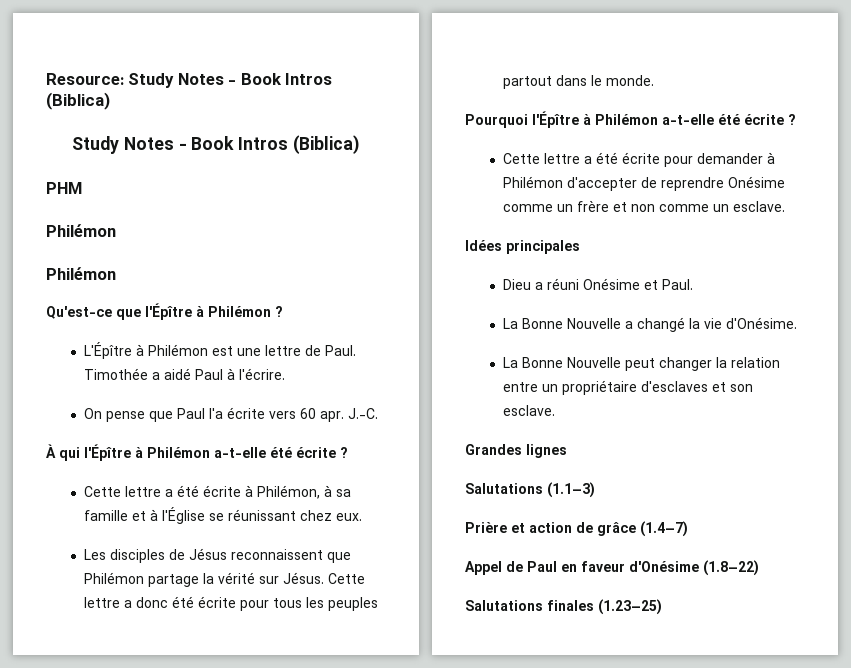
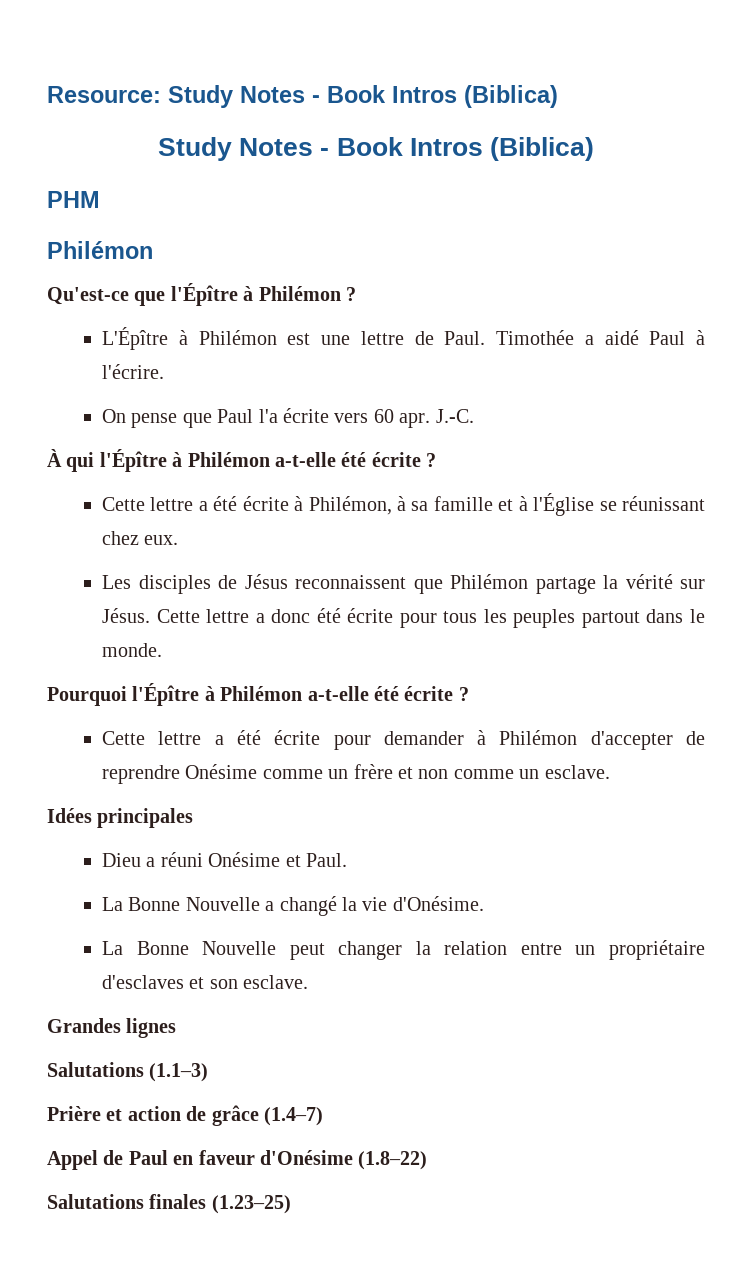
  PHM
- Philémon

